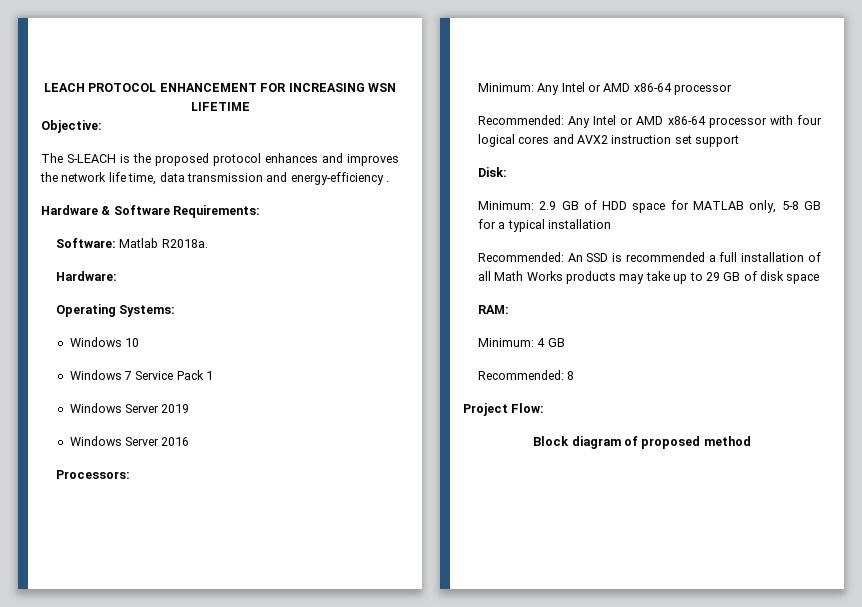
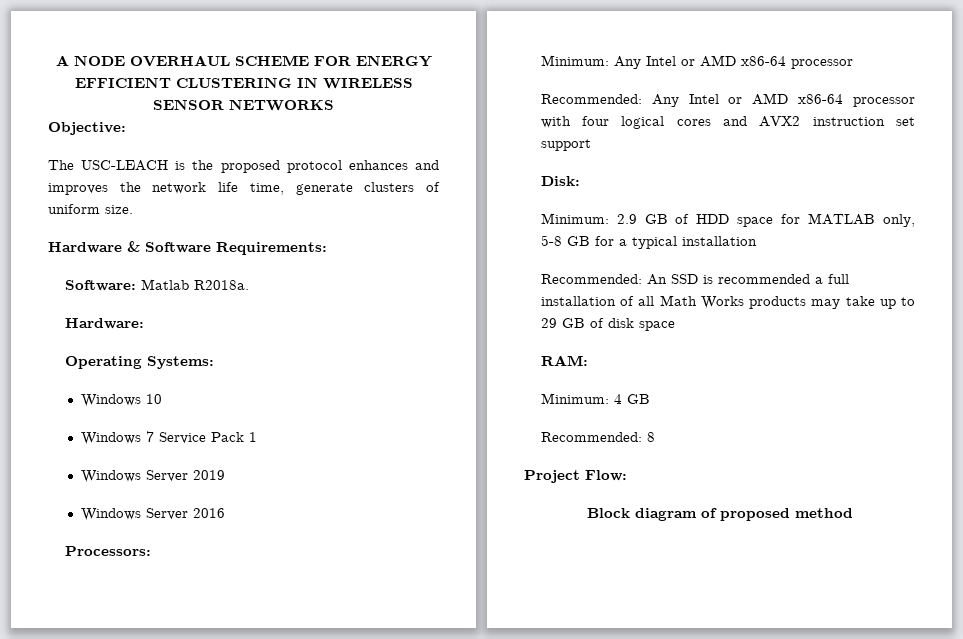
- LEACH PROTOCOL ENHANCEMENT FOR INCREASING WSN LIFETIME
+ A NODE OVERHAUL SCHEME FOR ENERGY EFFICIENT CLUSTERING IN WIRELESS SENSOR NETWORKS
- The S-LEACH is the proposed protocol enhances and improves the network life time, data transmission and energy-efficiency .
+ The USC-LEACH is the proposed protocol enhances and improves the network life time, generate clusters of uniform size.

